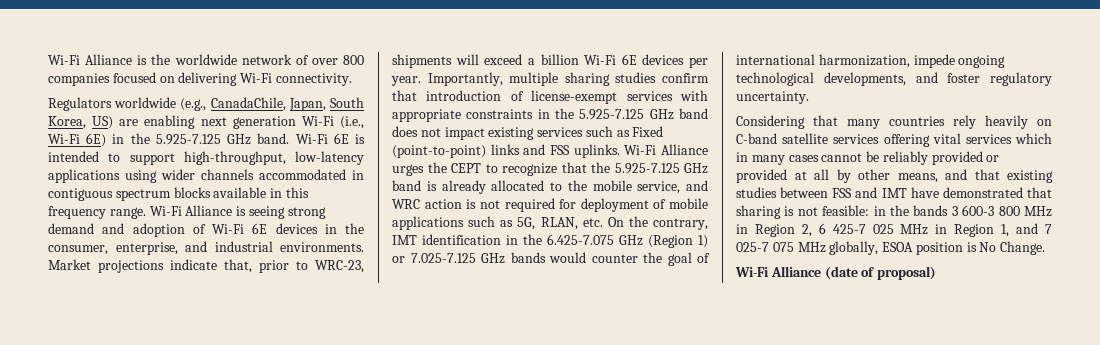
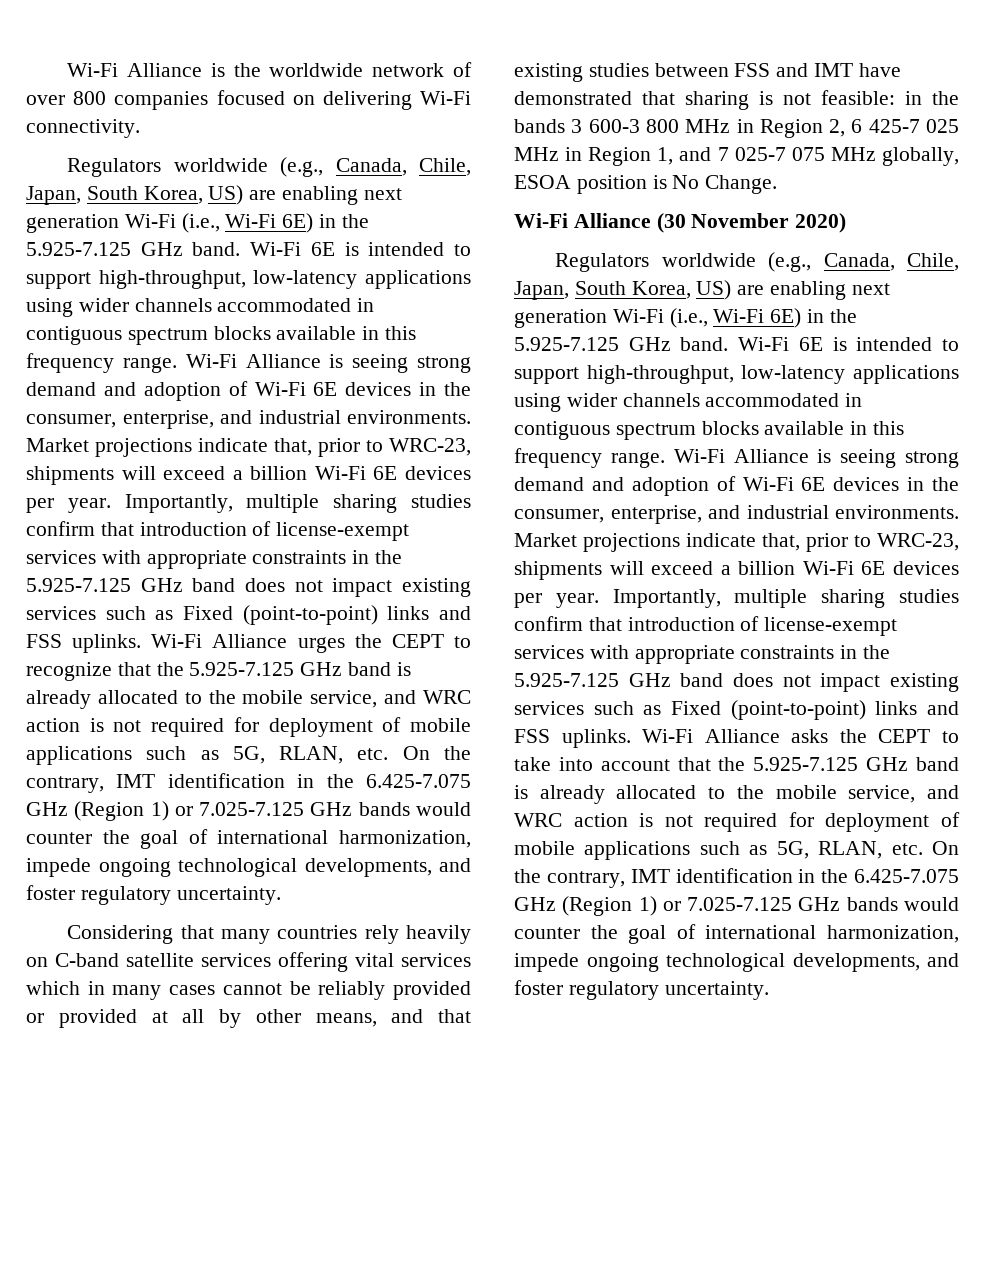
  Wi-Fi Alliance is the worldwide network of over 800 companies focused on delivering Wi-Fi connectivity.
- Regulators worldwide (e.g., CanadaChile, Japan, South Korea, US) are enabling next generation Wi-Fi (i.e., Wi-Fi 6E) in the 5.925-7.125 GHz band.
+ Regulators worldwide (e.g., Canada, Chile, Japan, South Korea, US) are enabling next generation Wi-Fi (i.e., Wi-Fi 6E) in the 5.925-7.125 GHz band.
- Wi-Fi Alliance (date of proposal)
+ Wi-Fi Alliance (30 November 2020)
+ Regulators worldwide (e.g., Canada, Chile, Japan, South Korea, US) are enabling next generation Wi-Fi (i.e., Wi-Fi 6E) in the 5.925-7.125 GHz band. Wi-Fi 6E is intended to support high-throughput, low-latency applications using wider channels accommodated in contiguous spectrum blocks available in this frequency range. Wi-Fi Alliance is seeing strong demand and adoption of Wi-Fi 6E devices in the consumer, enterprise, and industrial environments. Market projections indicate that, prior to WRC-23, shipments will exceed a billion Wi-Fi 6E devices per year. Importantly, multiple sharing studies confirm that introduction of license-exempt services with appropriate constraints in the 5.925-7.125 GHz band does not impact existing services such as Fixed (point-to-point) links and FSS uplinks. Wi-Fi Alliance asks the CEPT to take into account that the 5.925-7.125 GHz band is already allocated to the mobile service, and WRC action is not required for deployment of mobile applications such as 5G, RLAN, etc. On the contrary, IMT identification in the 6.425-7.075 GHz (Region 1) or 7.025-7.125 GHz bands would counter the goal of international harmonization, impede ongoing technological developments, and foster regulatory uncertainty.

